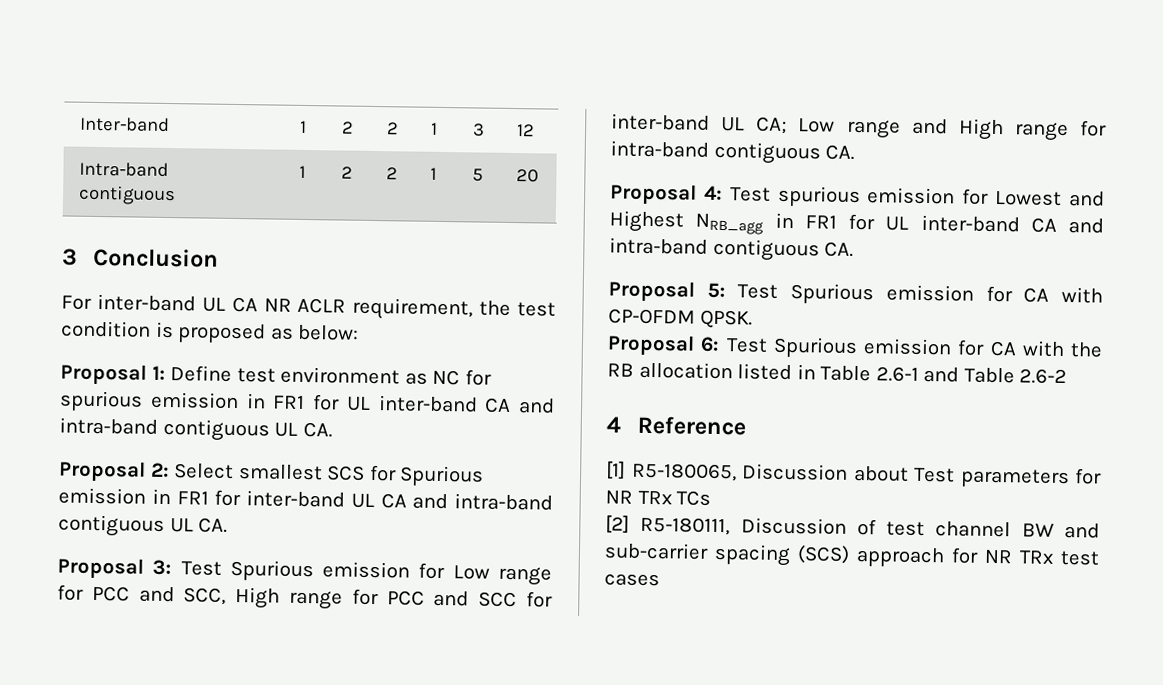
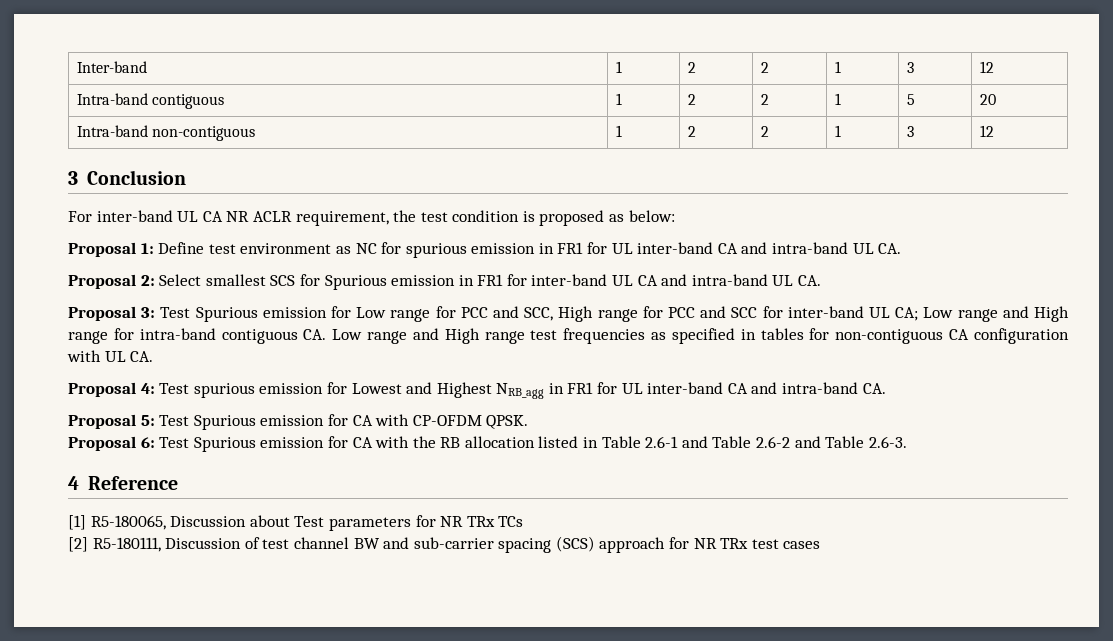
+ Intra-band non-contiguous | 1 | 2 | 2 | 1 | 3 | 12
- Proposal 1: Define test environment as NC for spurious emission in FR1 for UL inter-band CA and intra-band contiguous UL CA.
+ Proposal 1: Define test environment as NC for spurious emission in FR1 for UL inter-band CA and intra-band UL CA.
- Proposal 2: Select smallest SCS for Spurious emission in FR1 for inter-band UL CA and intra-band contiguous UL CA.
+ Proposal 2: Select smallest SCS for Spurious emission in FR1 for inter-band UL CA and intra-band UL CA.
- Proposal 3: Test Spurious emission for Low range for PCC and SCC, High range for PCC and SCC for inter-band UL CA; Low range and High range for intra-band contiguous CA.
+ Proposal 3: Test Spurious emission for Low range for PCC and SCC, High range for PCC and SCC for inter-band UL CA; Low range and High range for intra-band contiguous CA. Low range and High range test frequencies as specified in tables for non-contiguous CA configuration with UL CA.
- Proposal 4: Test spurious emission for Lowest and Highest NRB_agg in FR1 for UL inter-band CA and intra-band contiguous CA.
+ Proposal 4: Test spurious emission for Lowest and Highest NRB_agg in FR1 for UL inter-band CA and intra-band CA.
- Proposal 6: Test Spurious emission for CA with the RB allocation listed in Table 2.6-1 and Table 2.6-2
+ Proposal 6: Test Spurious emission for CA with the RB allocation listed in Table 2.6-1 and Table 2.6-2 and Table 2.6-3.

